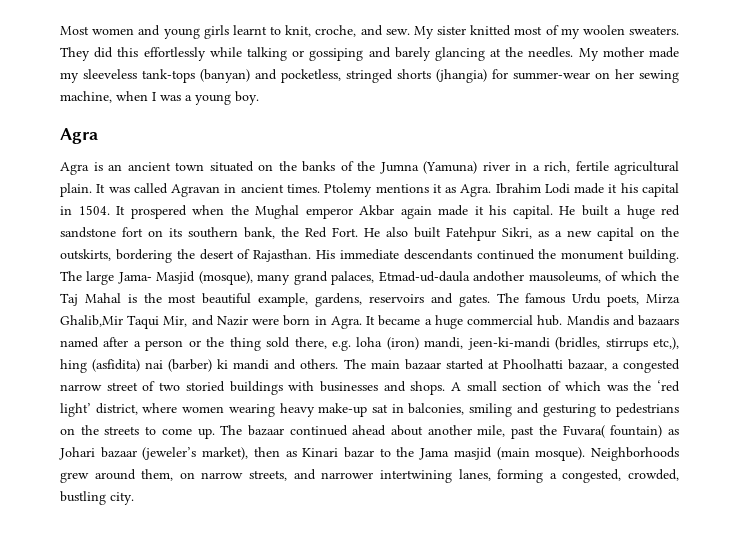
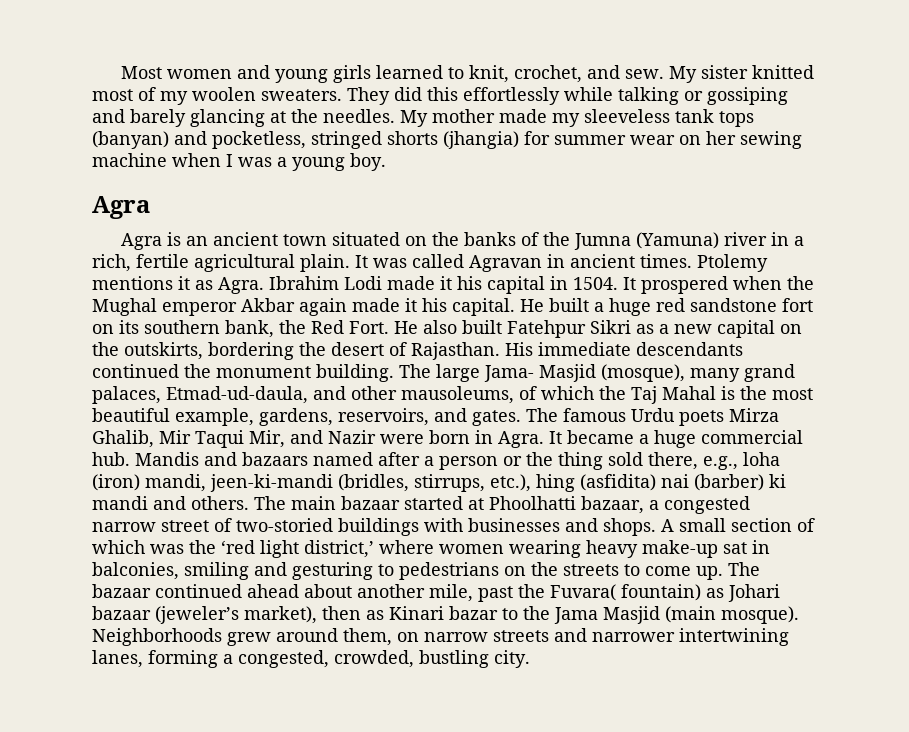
- Most women and young girls learnt to knit, croche, and sew.
+ Most women and young girls learned to knit, crochet, and sew.
- My mother made my sleeveless tank-tops (banyan) and pocketless, stringed shorts (jhangia) for summer-wear on her sewing machine, when I was a young boy.
+ My mother made my sleeveless tank tops (banyan) and pocketless, stringed shorts (jhangia) for summer wear on her sewing machine when I was a young boy.
- He also built Fatehpur Sikri, as a new capital on the outskirts, bordering the desert of Rajasthan.
+ He also built Fatehpur Sikri as a new capital on the outskirts, bordering the desert of Rajasthan.
- The large Jama- Masjid (mosque), many grand palaces, Etmad-ud-daula andother mausoleums, of which the Taj Mahal is the most beautiful example, gardens, reservoirs and gates.
+ The large Jama- Masjid (mosque), many grand palaces, Etmad-ud-daula, and other mausoleums, of which the Taj Mahal is the most beautiful example, gardens, reservoirs, and gates.
- The famous Urdu poets, Mirza Ghalib,Mir Taqui Mir, and Nazir were born in Agra.
+ The famous Urdu poets Mirza Ghalib, Mir Taqui Mir, and Nazir were born in Agra.
- Mandis and bazaars named after a person or the thing sold there, e.g. loha (iron) mandi, jeen-ki-mandi (bridles, stirrups etc,), hing (asfidita) nai (barber) ki mandi and others.
+ Mandis and bazaars named after a person or the thing sold there, e.g., loha (iron) mandi, jeen-ki-mandi (bridles, stirrups, etc.), hing (asfidita) nai (barber) ki mandi and others.
- The main bazaar started at Phoolhatti bazaar, a congested narrow street of two storied buildings with businesses and shops.
+ The main bazaar started at Phoolhatti bazaar, a congested narrow street of two-storied buildings with businesses and shops.
- A small section of which was the ‘red light’ district, where women wearing heavy make-up sat in balconies, smiling and gesturing to pedestrians on the streets to come up.
+ A small section of which was the ‘red light district,’ where women wearing heavy make-up sat in balconies, smiling and gesturing to pedestrians on the streets to come up.
- The bazaar continued ahead about another mile, past the Fuvara( fountain) as Johari bazaar (jeweler’s market), then as Kinari bazar to the Jama masjid (main mosque).
+ The bazaar continued ahead about another mile, past the Fuvara( fountain) as Johari bazaar (jeweler’s market), then as Kinari bazar to the Jama Masjid (main mosque).
- Neighborhoods grew around them, on narrow streets, and narrower intertwining lanes, forming a congested, crowded, bustling city.
+ Neighborhoods grew around them, on narrow streets and narrower intertwining lanes, forming a congested, crowded, bustling city.

